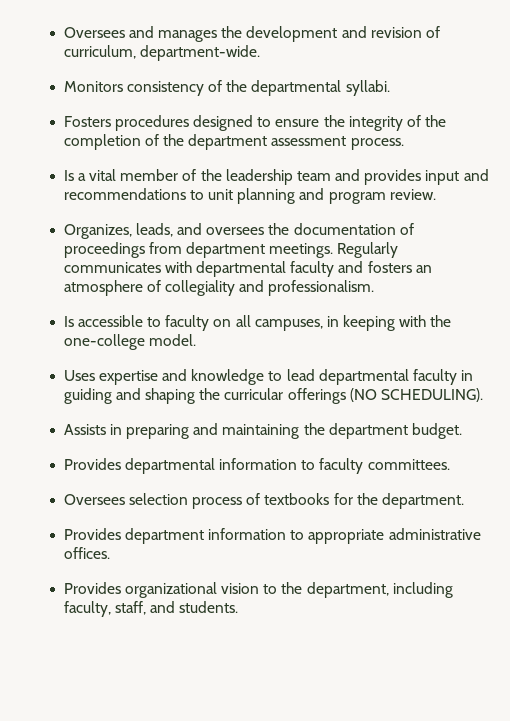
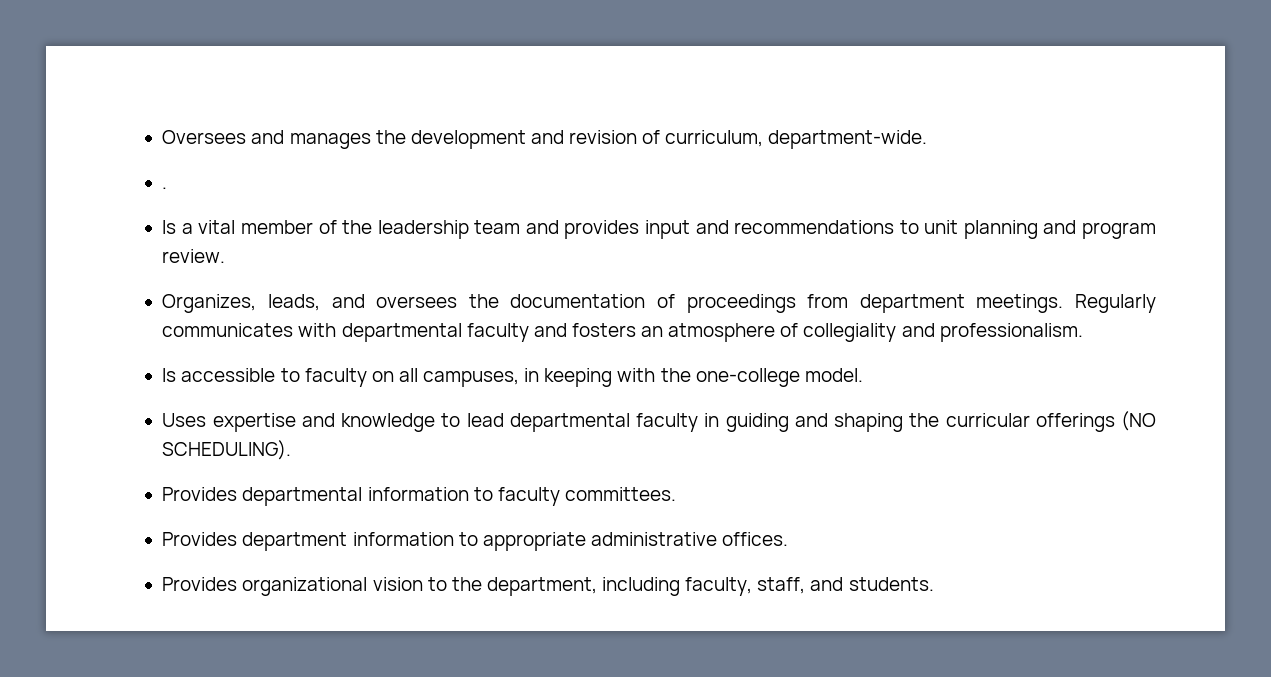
- Monitors consistency of the departmental syllabi.
- Fosters procedures designed to ensure the integrity of the completion of the department assessment process.
+ .
- Assists in preparing and maintaining the department budget.
- Oversees selection process of textbooks for the department.

